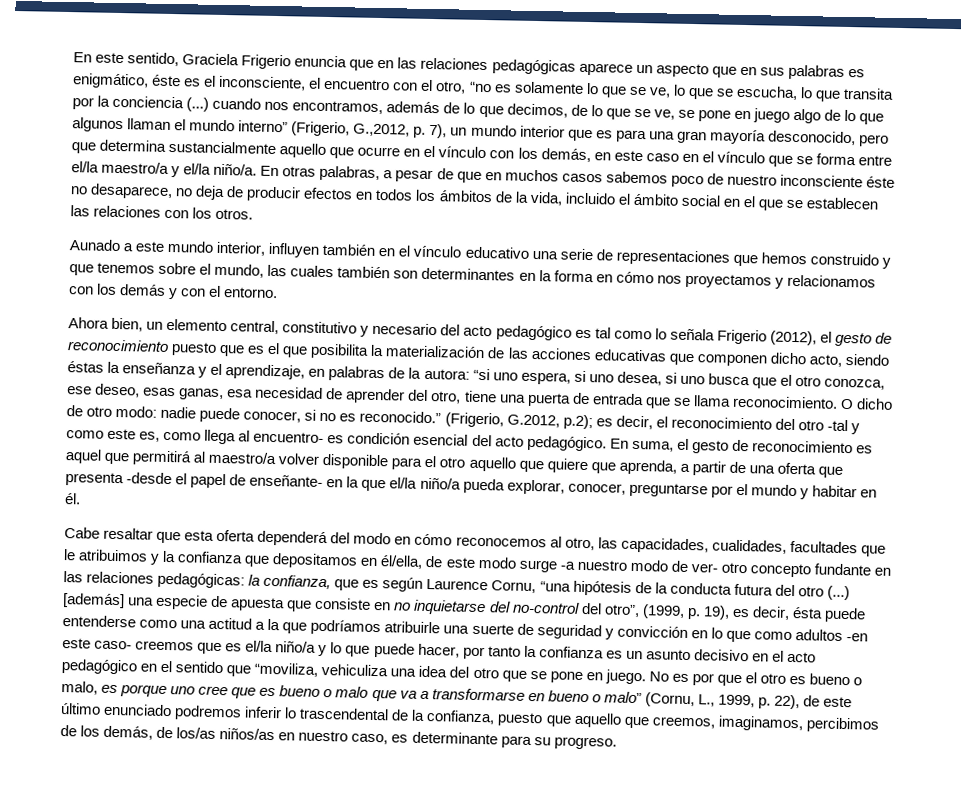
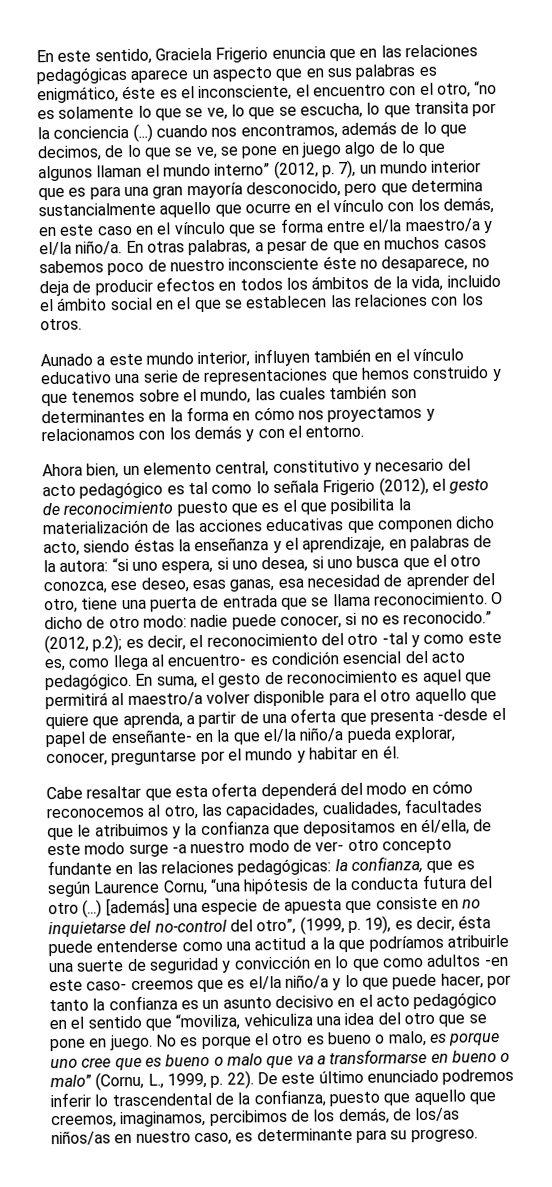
- En este sentido, Graciela Frigerio enuncia que en las relaciones pedagógicas aparece un aspecto que en sus palabras es enigmático, éste es el inconsciente, el encuentro con el otro, “no es solamente lo que se ve, lo que se escucha, lo que transita por la conciencia (...) cuando nos encontramos, además de lo que decimos, de lo que se ve, se pone en juego algo de lo que algunos llaman el mundo interno” (Frigerio, G.,2012, p. 7), un mundo interior que es para una gran mayoría desconocido, pero que determina sustancialmente aquello que ocurre en el vínculo con los demás, en este caso en el vínculo que se forma entre el/la maestro/a y el/la niño/a.
+ En este sentido, Graciela Frigerio enuncia que en las relaciones pedagógicas aparece un aspecto que en sus palabras es enigmático, éste es el inconsciente, el encuentro con el otro, “no es solamente lo que se ve, lo que se escucha, lo que transita por la conciencia (...) cuando nos encontramos, además de lo que decimos, de lo que se ve, se pone en juego algo de lo que algunos llaman el mundo interno” (2012, p. 7), un mundo interior que es para una gran mayoría desconocido, pero que determina sustancialmente aquello que ocurre en el vínculo con los demás, en este caso en el vínculo que se forma entre el/la maestro/a y el/la niño/a.
- (Frigerio, G.2012, p.2); es decir, el reconocimiento del otro -tal y como este es, como llega al encuentro- es condición esencial del acto pedagógico.
+ (2012, p.2); es decir, el reconocimiento del otro -tal y como este es, como llega al encuentro- es condición esencial del acto pedagógico.
- No es por que el otro es bueno o malo, es porque uno cree que es bueno o malo que va a transformarse en bueno o malo” (Cornu, L., 1999, p. 22), de este último enunciado podremos inferir lo trascendental de la confianza, puesto que aquello que creemos, imaginamos, percibimos de los demás, de los/as niños/as en nuestro caso, es determinante para su progreso.
+ No es porque el otro es bueno o malo, es porque uno cree que es bueno o malo que va a transformarse en bueno o malo” (Cornu, L., 1999, p. 22). De este último enunciado podremos inferir lo trascendental de la confianza, puesto que aquello que creemos, imaginamos, percibimos de los demás, de los/as niños/as en nuestro caso, es determinante para su progreso.

